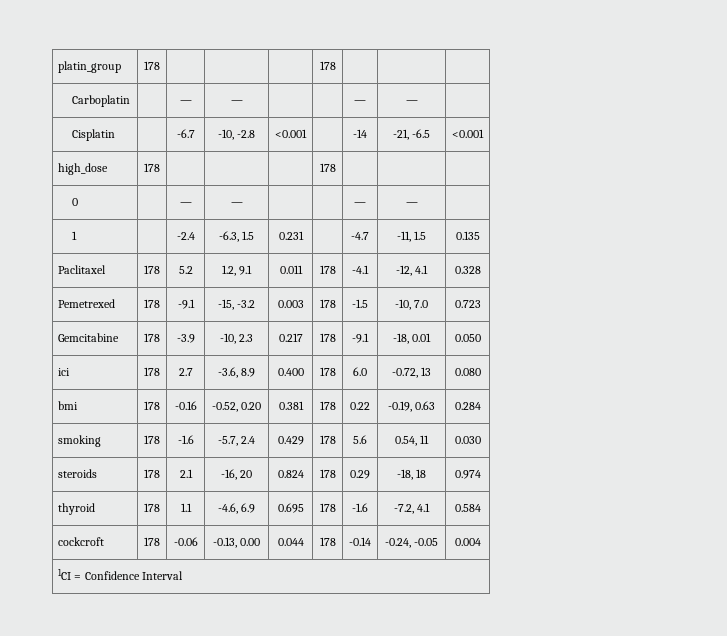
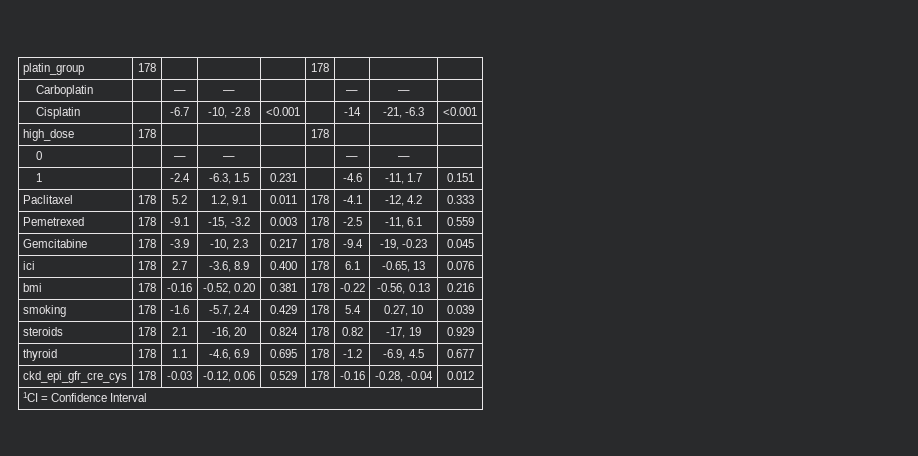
- Cisplatin | | -6.7 | -10, -2.8 | <0.001 | | -14 | -21, -6.5 | <0.001
+ Cisplatin | | -6.7 | -10, -2.8 | <0.001 | | -14 | -21, -6.3 | <0.001
- 1 | | -2.4 | -6.3, 1.5 | 0.231 | | -4.7 | -11, 1.5 | 0.135
+ 1 | | -2.4 | -6.3, 1.5 | 0.231 | | -4.6 | -11, 1.7 | 0.151
- Paclitaxel | 178 | 5.2 | 1.2, 9.1 | 0.011 | 178 | -4.1 | -12, 4.1 | 0.328
+ Paclitaxel | 178 | 5.2 | 1.2, 9.1 | 0.011 | 178 | -4.1 | -12, 4.2 | 0.333
- Pemetrexed | 178 | -9.1 | -15, -3.2 | 0.003 | 178 | -1.5 | -10, 7.0 | 0.723
+ Pemetrexed | 178 | -9.1 | -15, -3.2 | 0.003 | 178 | -2.5 | -11, 6.1 | 0.559
- Gemcitabine | 178 | -3.9 | -10, 2.3 | 0.217 | 178 | -9.1 | -18, 0.01 | 0.050
+ Gemcitabine | 178 | -3.9 | -10, 2.3 | 0.217 | 178 | -9.4 | -19, -0.23 | 0.045
- ici | 178 | 2.7 | -3.6, 8.9 | 0.400 | 178 | 6.0 | -0.72, 13 | 0.080
+ ici | 178 | 2.7 | -3.6, 8.9 | 0.400 | 178 | 6.1 | -0.65, 13 | 0.076
- bmi | 178 | -0.16 | -0.52, 0.20 | 0.381 | 178 | 0.22 | -0.19, 0.63 | 0.284
+ bmi | 178 | -0.16 | -0.52, 0.20 | 0.381 | 178 | -0.22 | -0.56, 0.13 | 0.216
- smoking | 178 | -1.6 | -5.7, 2.4 | 0.429 | 178 | 5.6 | 0.54, 11 | 0.030
+ smoking | 178 | -1.6 | -5.7, 2.4 | 0.429 | 178 | 5.4 | 0.27, 10 | 0.039
- steroids | 178 | 2.1 | -16, 20 | 0.824 | 178 | 0.29 | -18, 18 | 0.974
+ steroids | 178 | 2.1 | -16, 20 | 0.824 | 178 | 0.82 | -17, 19 | 0.929
- thyroid | 178 | 1.1 | -4.6, 6.9 | 0.695 | 178 | -1.6 | -7.2, 4.1 | 0.584
- cockcroft | 178 | -0.06 | -0.13, 0.00 | 0.044 | 178 | -0.14 | -0.24, -0.05 | 0.004
+ thyroid | 178 | 1.1 | -4.6, 6.9 | 0.695 | 178 | -1.2 | -6.9, 4.5 | 0.677
+ ckd_epi_gfr_cre_cys | 178 | -0.03 | -0.12, 0.06 | 0.529 | 178 | -0.16 | -0.28, -0.04 | 0.012

